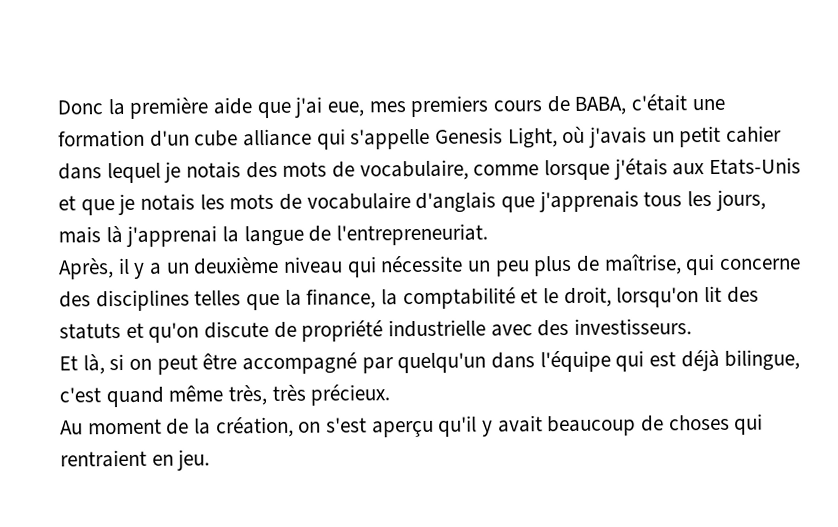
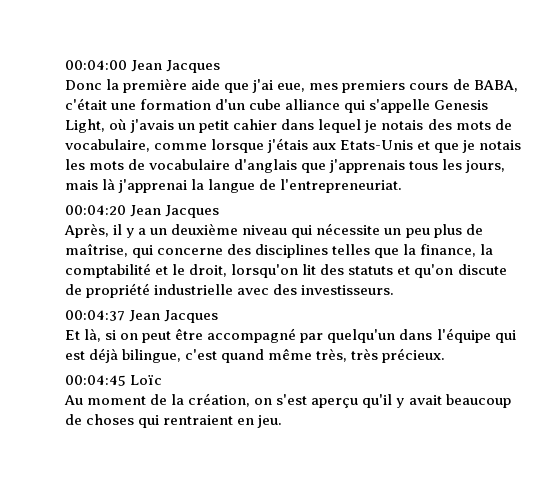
+ 00:04:00 Jean Jacques
+ 00:04:20 Jean Jacques
+ 00:04:37 Jean Jacques
+ 00:04:45 Loïc

